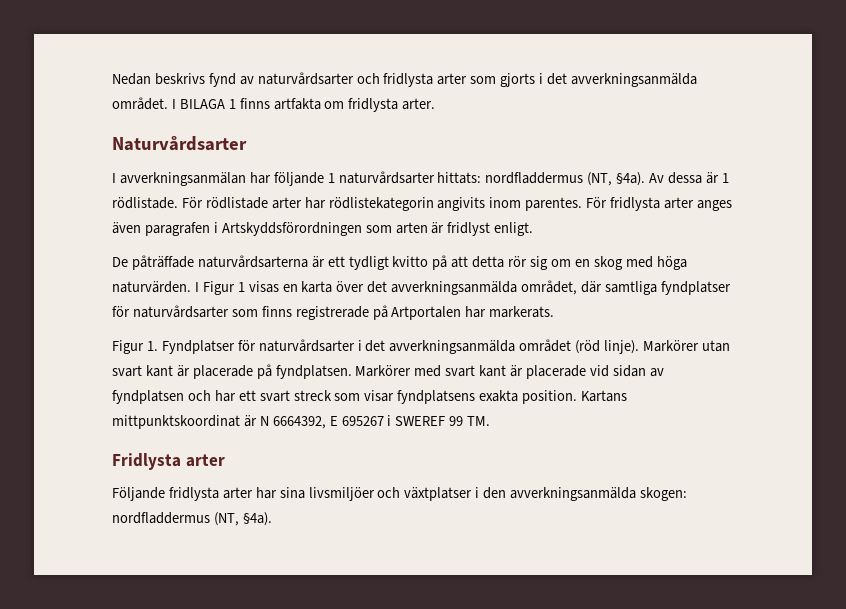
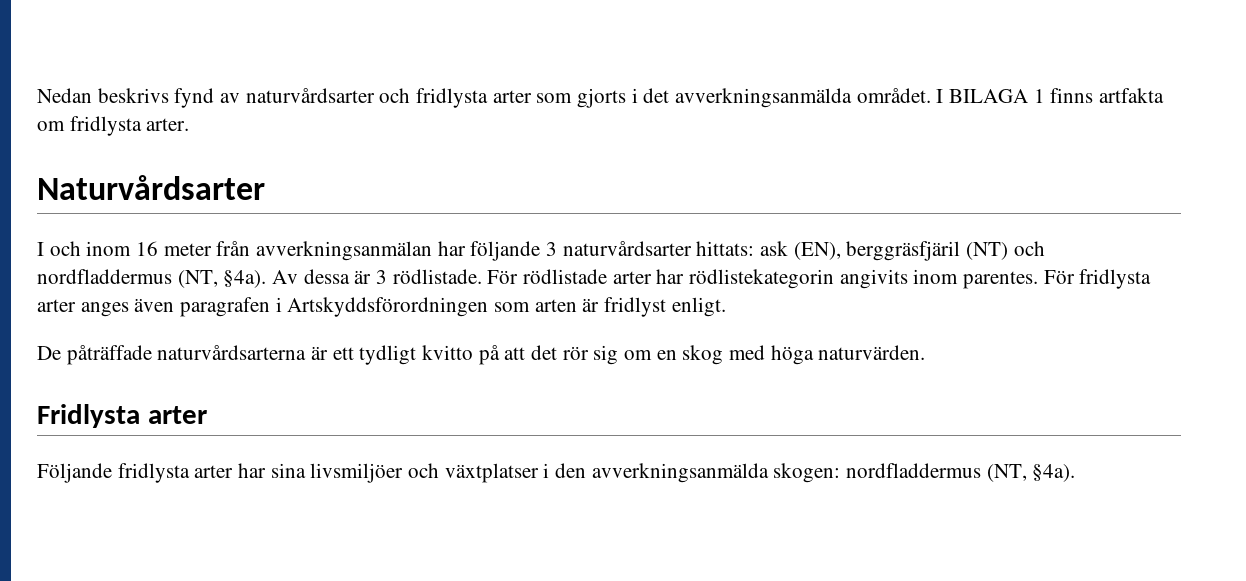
- I avverkningsanmälan har följande 1 naturvårdsarter hittats: nordfladdermus (NT, §4a).
+ I och inom 16 meter från avverkningsanmälan har följande 3 naturvårdsarter hittats: ask (EN), berggräsfjäril (NT) och nordfladdermus (NT, §4a).
- Av dessa är 1 rödlistade.
+ Av dessa är 3 rödlistade.
- De påträffade naturvårdsarterna är ett tydligt kvitto på att detta rör sig om en skog med höga naturvärden. I Figur 1 visas en karta över det avverkningsanmälda området, där samtliga fyndplatser för naturvårdsarter som finns registrerade på Artportalen har markerats.
- Figur 1. Fyndplatser för naturvårdsarter i det avverkningsanmälda området (röd linje). Markörer utan svart kant är placerade på fyndplatsen. Markörer med svart kant är placerade vid sidan av fyndplatsen och har ett svart streck som visar fyndplatsens exakta position. Kartans mittpunktskoordinat är N 6664392, E 695267 i SWEREF 99 TM.
+ De påträffade naturvårdsarterna är ett tydligt kvitto på att det rör sig om en skog med höga naturvärden.

